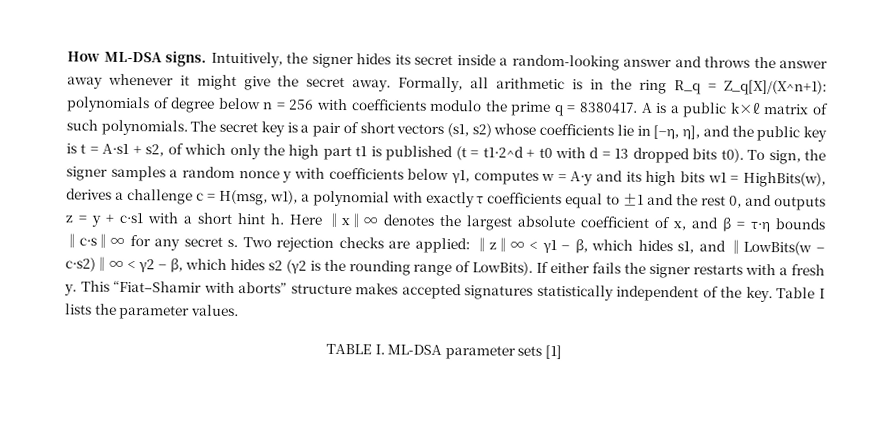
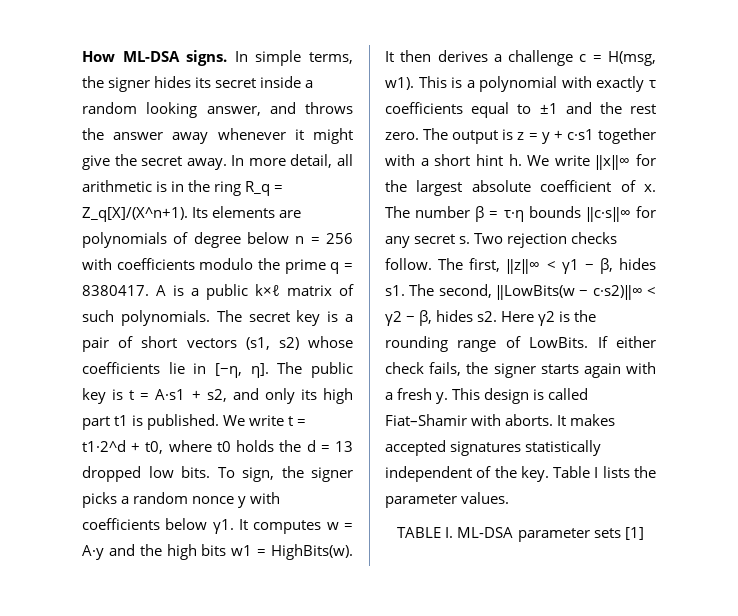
- Intuitively, the signer hides its secret inside a random-looking answer and throws the answer away whenever it might give the secret away.
+ In simple terms, the signer hides its secret inside a random looking answer, and throws the answer away whenever it might give the secret away.
- Formally, all arithmetic is in the ring R_q = Z_q[X]/(X^n+1): polynomials of degree below n = 256 with coefficients modulo the prime q = 8380417.
+ In more detail, all arithmetic is in the ring R_q = Z_q[X]/(X^n+1). Its elements are polynomials of degree below n = 256 with coefficients modulo the prime q = 8380417.
- The secret key is a pair of short vectors (s1, s2) whose coefficients lie in [−η, η], and the public key is t = A·s1 + s2, of which only the high part t1 is published (t = t1·2^d + t0 with d = 13 dropped bits t0).
+ The secret key is a pair of short vectors (s1, s2) whose coefficients lie in [−η, η]. The public key is t = A·s1 + s2, and only its high part t1 is published. We write t = t1·2^d + t0, where t0 holds the d = 13 dropped low bits.
- To sign, the signer samples a random nonce y with coefficients below γ1, computes w = A·y and its high bits w1 = HighBits(w), derives a challenge c = H(msg, w1), a polynomial with exactly τ coefficients equal to ±1 and the rest 0, and outputs z = y + c·s1 with a short hint h.
+ To sign, the signer picks a random nonce y with coefficients below γ1. It computes w = A·y and the high bits w1 = HighBits(w). It then derives a challenge c = H(msg, w1). This is a polynomial with exactly τ coefficients equal to ±1 and the rest zero. The output is z = y + c·s1 together with a short hint h.
- Here ‖x‖∞ denotes the largest absolute coefficient of x, and β = τ·η bounds ‖c·s‖∞ for any secret s.
+ We write ‖x‖∞ for the largest absolute coefficient of x. The number β = τ·η bounds ‖c·s‖∞ for any secret s.
- Two rejection checks are applied: ‖z‖∞ < γ1 − β, which hides s1, and ‖LowBits(w − c·s2)‖∞ < γ2 − β, which hides s2 (γ2 is the rounding range of LowBits).
+ Two rejection checks follow. The first, ‖z‖∞ < γ1 − β, hides s1. The second, ‖LowBits(w − c·s2)‖∞ < γ2 − β, hides s2. Here γ2 is the rounding range of LowBits.
- If either fails the signer restarts with a fresh y.
+ If either check fails, the signer starts again with a fresh y.
- This “Fiat–Shamir with aborts” structure makes accepted signatures statistically independent of the key.
+ This design is called Fiat–Shamir with aborts. It makes accepted signatures statistically independent of the key.

